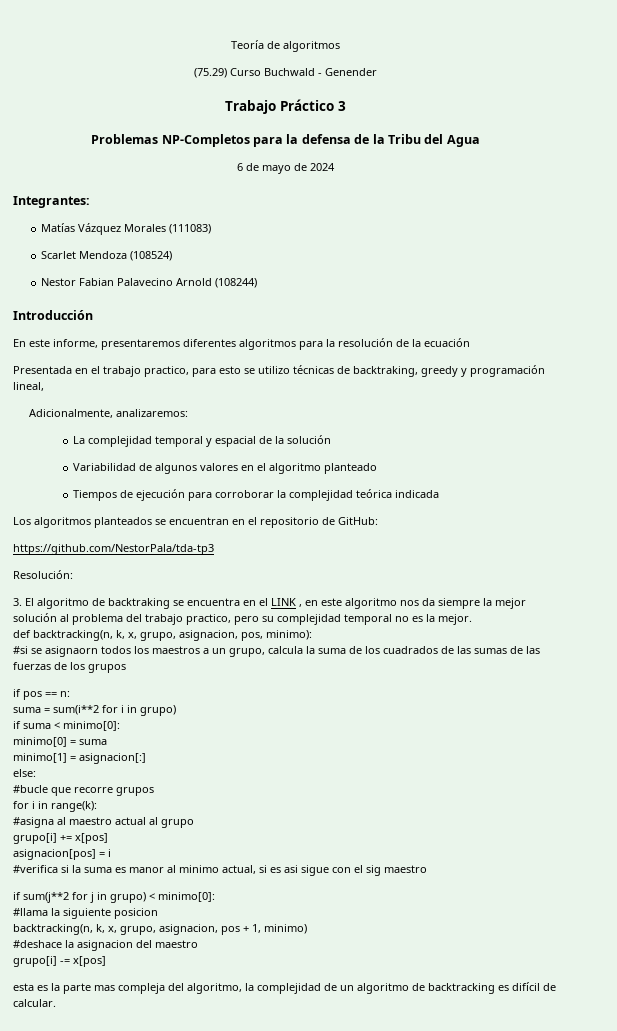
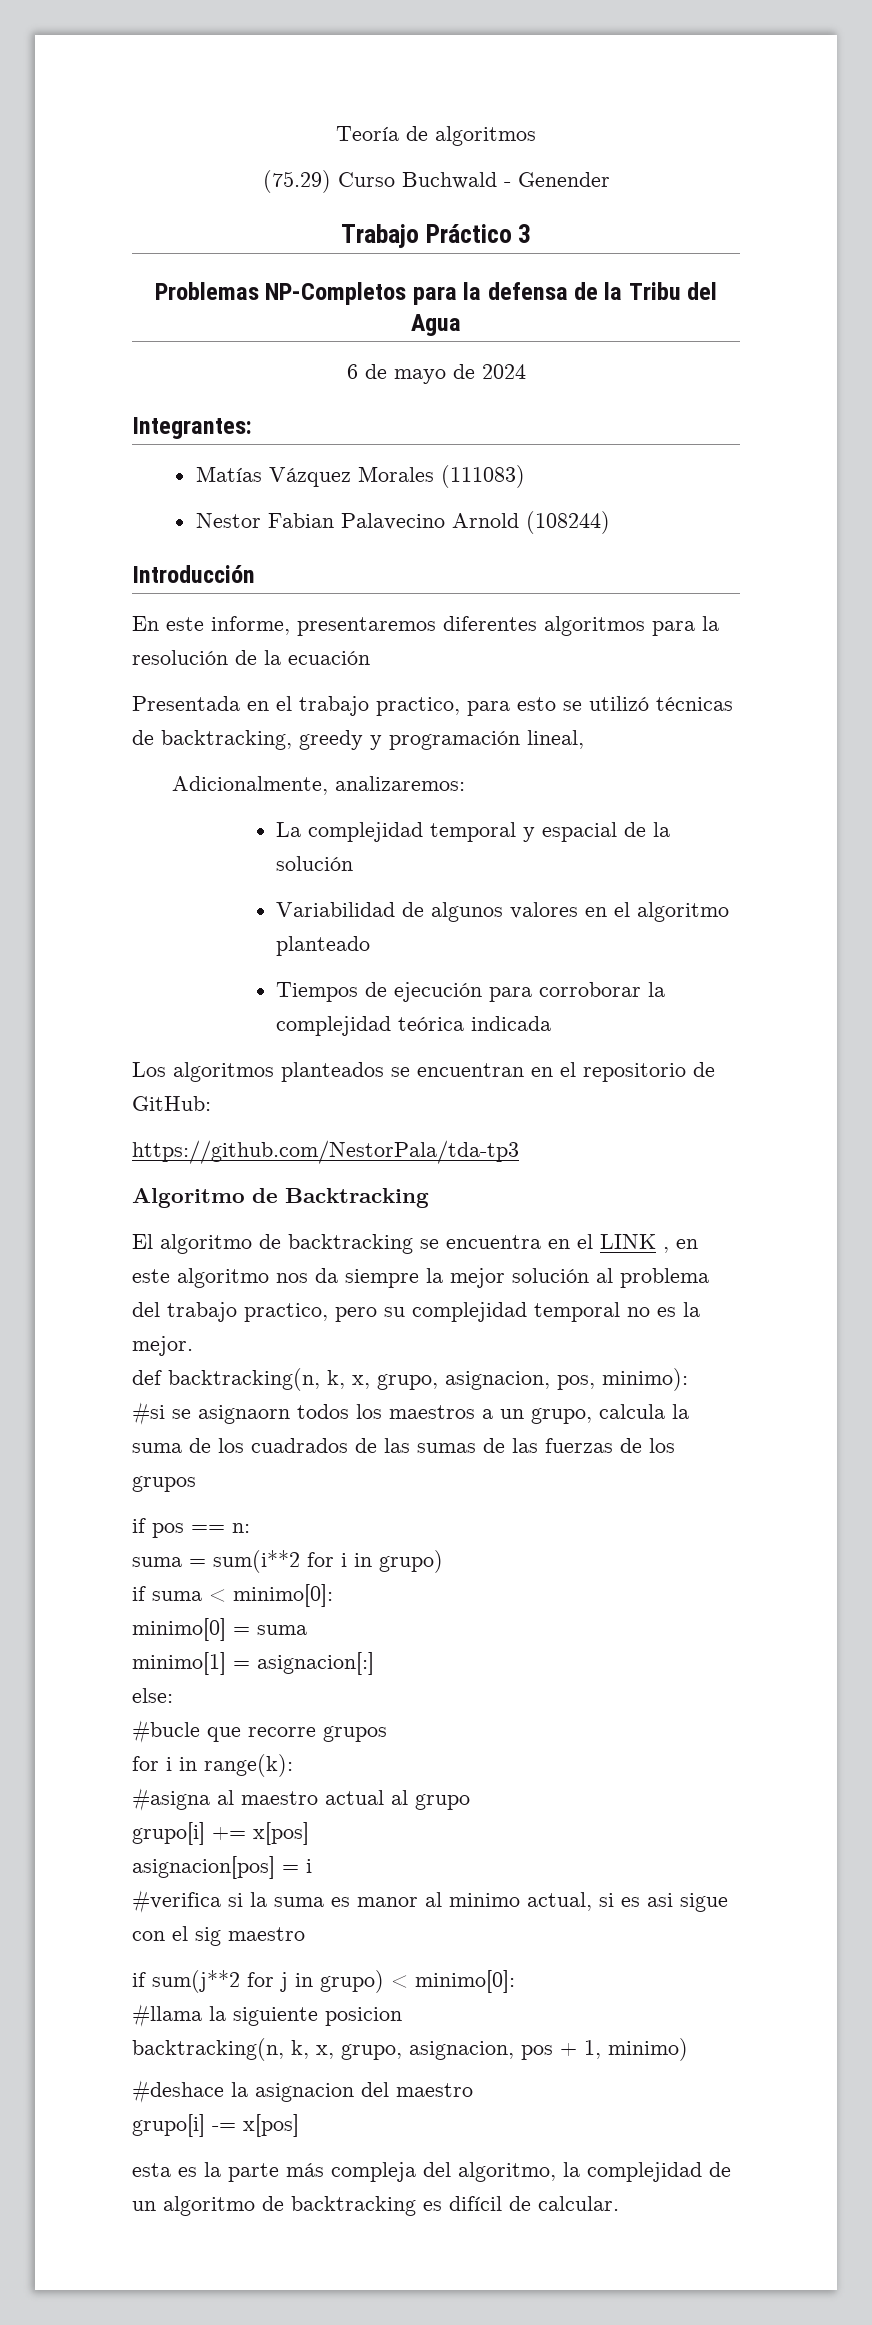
- Scarlet Mendoza (108524)
- Presentada en el trabajo practico, para esto se utilizo técnicas de backtraking, greedy y programación lineal,
+ Presentada en el trabajo practico, para esto se utilizó técnicas de backtracking, greedy y programación lineal,
- Resolución:
- 3. El algoritmo de backtraking se encuentra en el LINK , en este algoritmo nos da siempre la mejor solución al problema del trabajo practico, pero su complejidad temporal no es la mejor.
+ Algoritmo de Backtracking
+ El algoritmo de backtracking se encuentra en el LINK , en este algoritmo nos da siempre la mejor solución al problema del trabajo practico, pero su complejidad temporal no es la mejor.
- esta es la parte mas compleja del algoritmo, la complejidad de un algoritmo de backtracking es difícil de calcular.
+ esta es la parte más compleja del algoritmo, la complejidad de un algoritmo de backtracking es difícil de calcular.

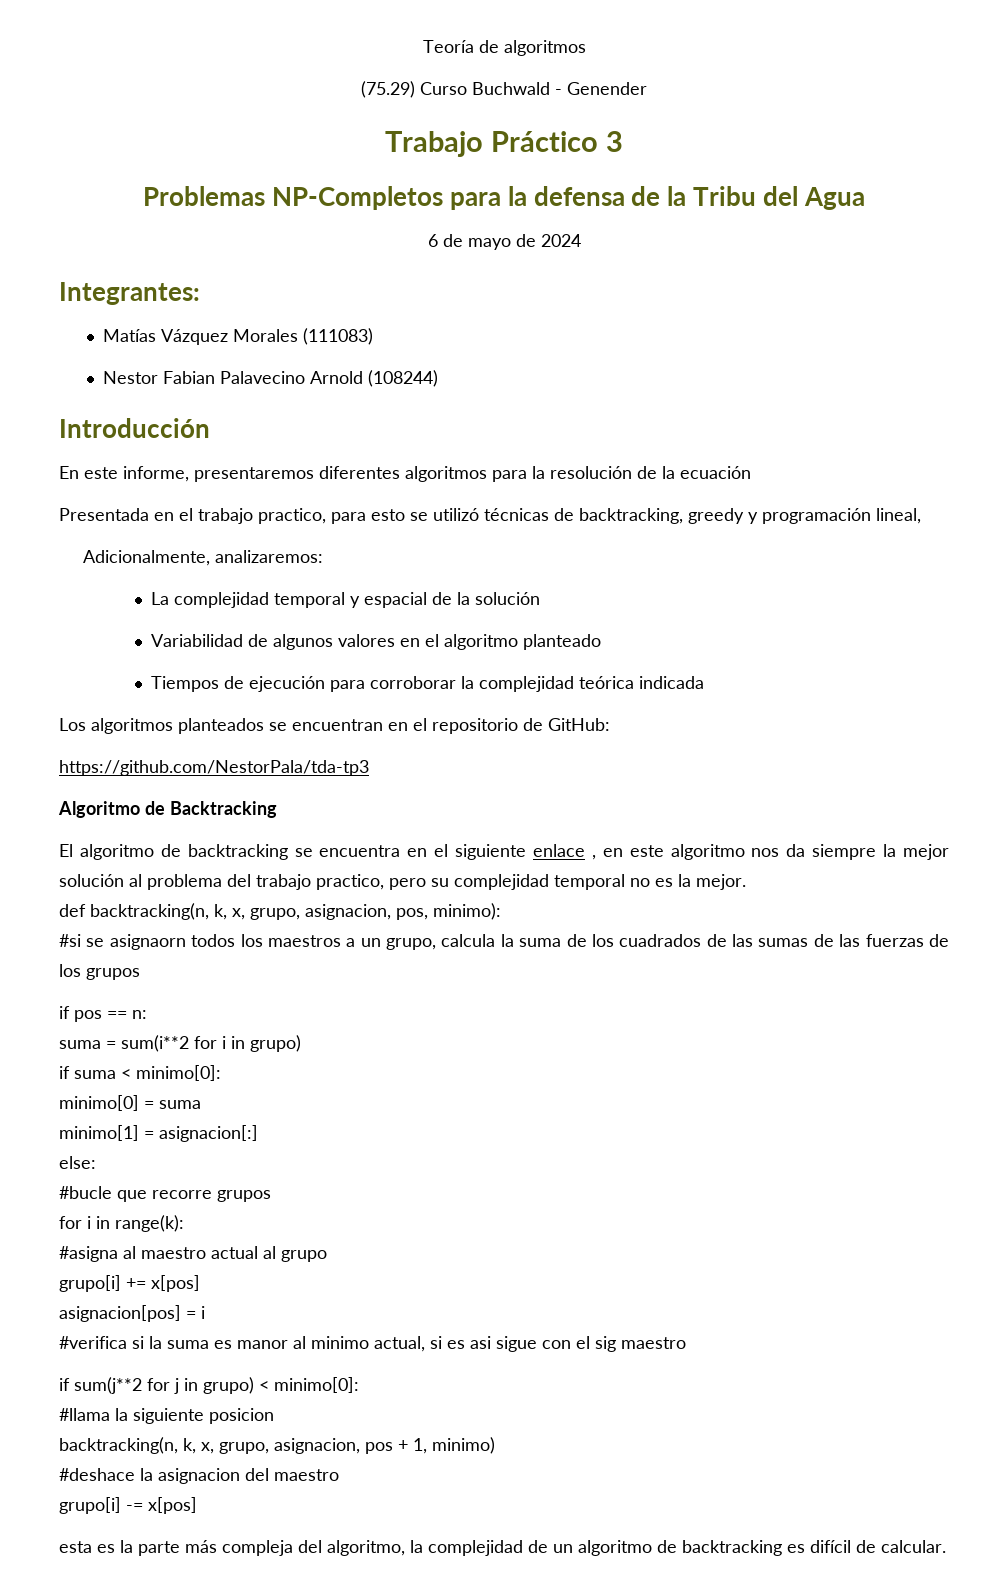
- El algoritmo de backtracking se encuentra en el LINK , en este algoritmo nos da siempre la mejor solución al problema del trabajo practico, pero su complejidad temporal no es la mejor.
+ El algoritmo de backtracking se encuentra en el siguiente enlace , en este algoritmo nos da siempre la mejor solución al problema del trabajo practico, pero su complejidad temporal no es la mejor.

